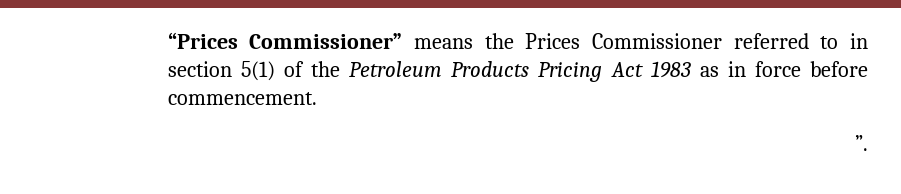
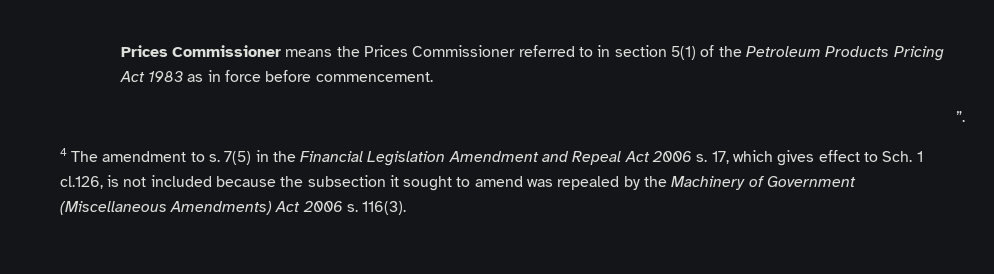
- “Prices Commissioner” means the Prices Commissioner referred to in section 5(1) of the Petroleum Products Pricing Act 1983 as in force before commencement.
+ Prices Commissioner means the Prices Commissioner referred to in section 5(1) of the Petroleum Products Pricing Act 1983 as in force before commencement.
+ 4 The amendment to s. 7(5) in the Financial Legislation Amendment and Repeal Act 2006 s. 17, which gives effect to Sch. 1 cl.126, is not included because the subsection it sought to amend was repealed by the Machinery of Government (Miscellaneous Amendments) Act 2006 s. 116(3).

